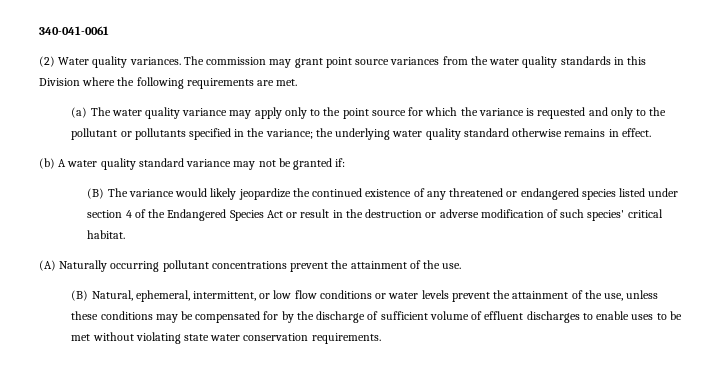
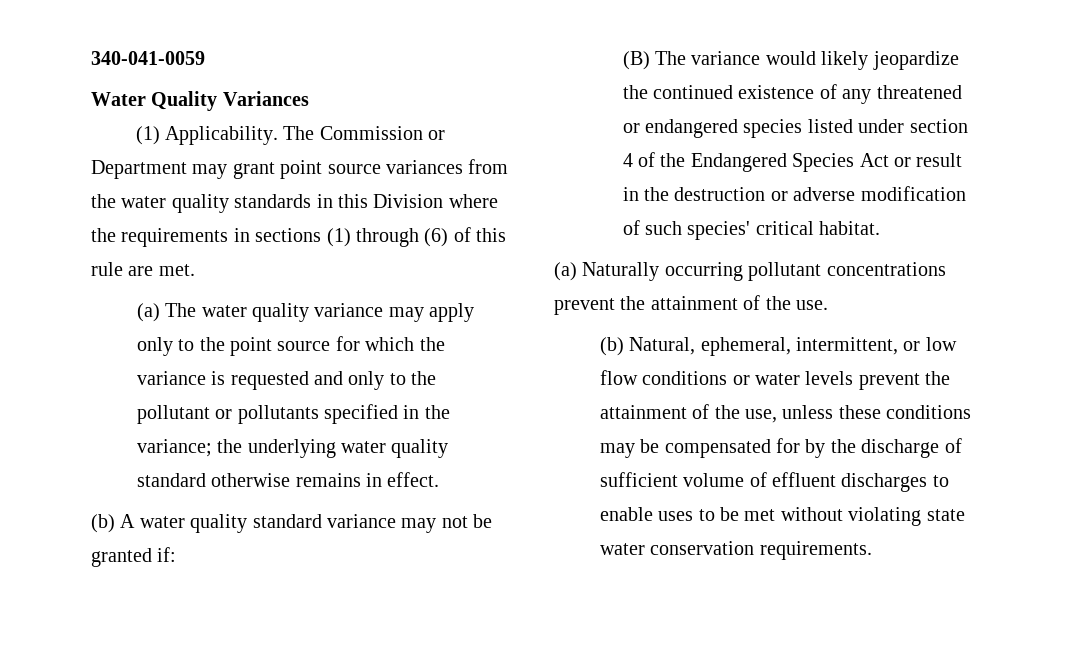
- 340-041-0061
- (2) Water quality variances. The commission may grant point source variances from the water quality standards in this Division where the following requirements are met.
+ 340-041-0059
+ Water Quality Variances
+ (1) Applicability. The Commission or Department may grant point source variances from the water quality standards in this Division where the requirements in sections (1) through (6) of this rule are met.
- (A) Naturally occurring pollutant concentrations prevent the attainment of the use.
+ (a) Naturally occurring pollutant concentrations prevent the attainment of the use.
- (B) Natural, ephemeral, intermittent, or low flow conditions or water levels prevent the attainment of the use, unless these conditions may be compensated for by the discharge of sufficient volume of effluent discharges to enable uses to be met without violating state water conservation requirements.
+ (b) Natural, ephemeral, intermittent, or low flow conditions or water levels prevent the attainment of the use, unless these conditions may be compensated for by the discharge of sufficient volume of effluent discharges to enable uses to be met without violating state water conservation requirements.

